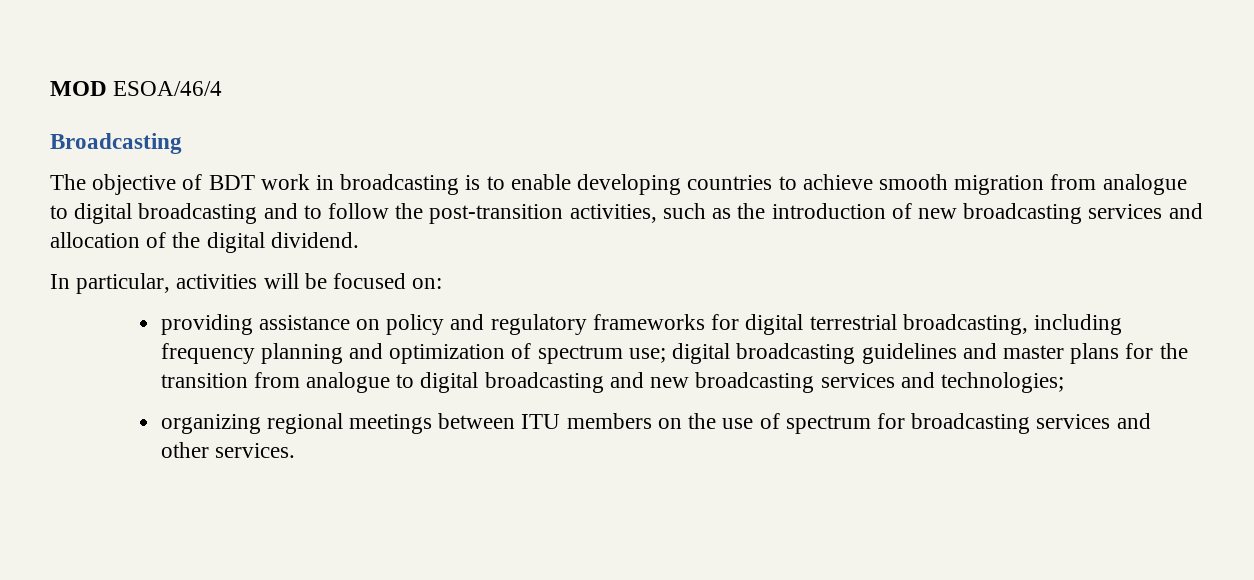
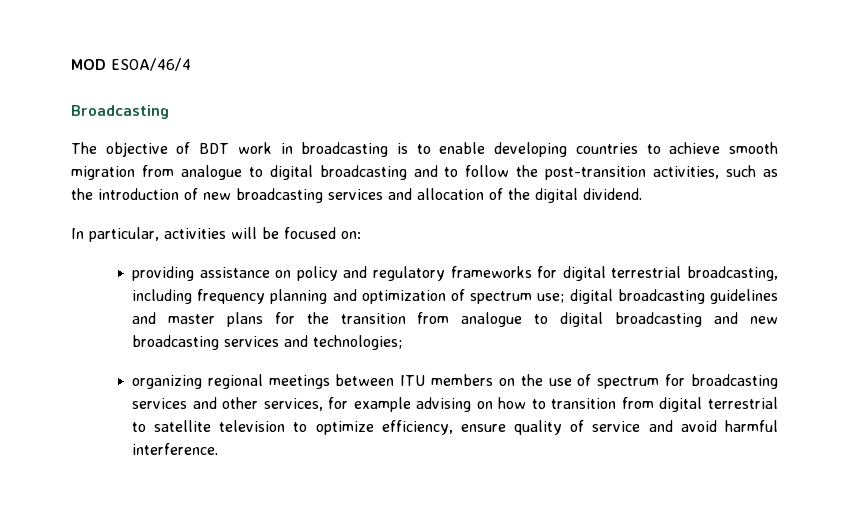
- organizing regional meetings between ITU members on the use of spectrum for broadcasting services and other services.
+ organizing regional meetings between ITU members on the use of spectrum for broadcasting services and other services, for example advising on how to transition from digital terrestrial to satellite television to optimize efficiency, ensure quality of service and avoid harmful interference.

